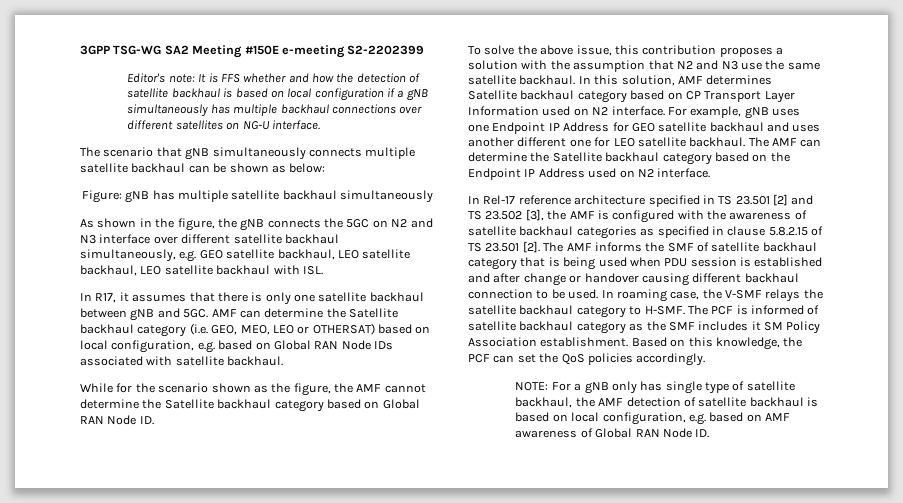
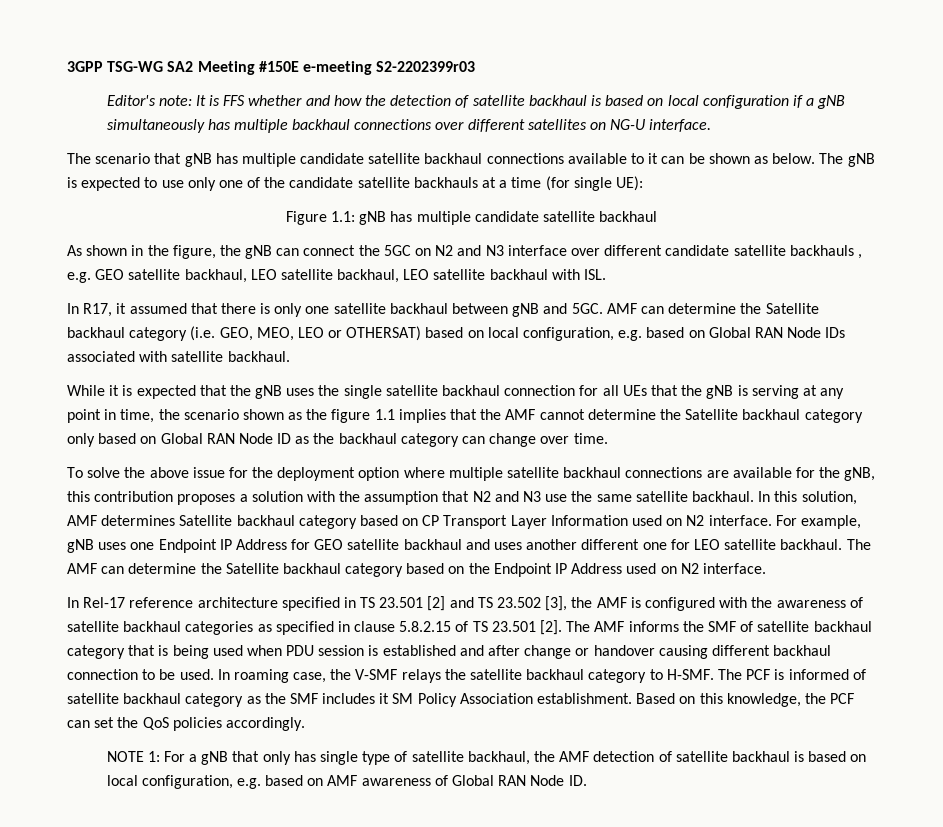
- 3GPP TSG-WG SA2 Meeting #150E e-meeting S2-2202399
+ 3GPP TSG-WG SA2 Meeting #150E e-meeting S2-2202399r03
- The scenario that gNB simultaneously connects multiple satellite backhaul can be shown as below:
- Figure: gNB has multiple satellite backhaul simultaneously
+ The scenario that gNB has multiple candidate satellite backhaul connections available to it can be shown as below. The gNB is expected to use only one of the candidate satellite backhauls at a time (for single UE):
+ Figure 1.1: gNB has multiple candidate satellite backhaul
- As shown in the figure, the gNB connects the 5GC on N2 and N3 interface over different satellite backhaul simultaneously, e.g. GEO satellite backhaul, LEO satellite backhaul, LEO satellite backhaul with ISL.
+ As shown in the figure, the gNB can connect the 5GC on N2 and N3 interface over different candidate satellite backhauls , e.g. GEO satellite backhaul, LEO satellite backhaul, LEO satellite backhaul with ISL.
- In R17, it assumes that there is only one satellite backhaul between gNB and 5GC.
+ In R17, it assumed that there is only one satellite backhaul between gNB and 5GC.
- While for the scenario shown as the figure, the AMF cannot determine the Satellite backhaul category based on Global RAN Node ID.
- To solve the above issue, this contribution proposes a solution with the assumption that N2 and N3 use the same satellite backhaul.
+ While it is expected that the gNB uses the single satellite backhaul connection for all UEs that the gNB is serving at any point in time, the scenario shown as the figure 1.1 implies that the AMF cannot determine the Satellite backhaul category only based on Global RAN Node ID as the backhaul category can change over time.
+ To solve the above issue for the deployment option where multiple satellite backhaul connections are available for the gNB, this contribution proposes a solution with the assumption that N2 and N3 use the same satellite backhaul.
- NOTE: For a gNB only has single type of satellite backhaul, the AMF detection of satellite backhaul is based on local configuration, e.g. based on AMF awareness of Global RAN Node ID.
+ NOTE 1: For a gNB that only has single type of satellite backhaul, the AMF detection of satellite backhaul is based on local configuration, e.g. based on AMF awareness of Global RAN Node ID.

